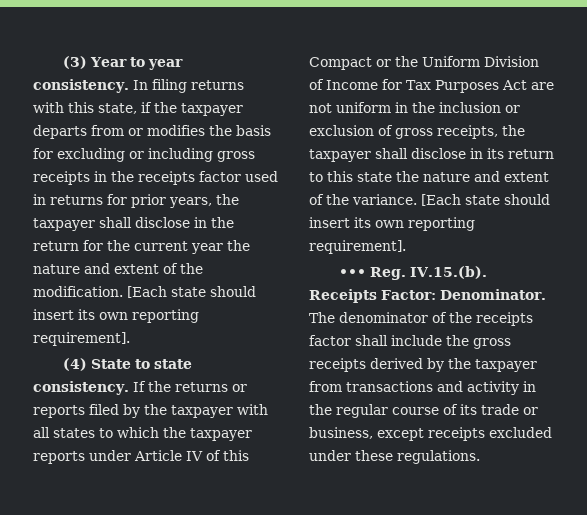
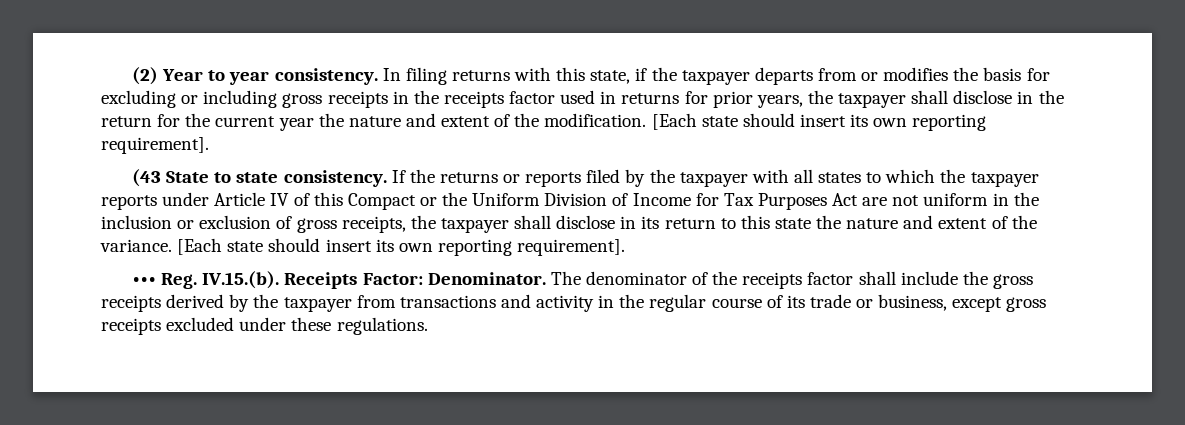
- (3) Year to year consistency.
+ (2) Year to year consistency.
- (4) State to state consistency.
+ (43 State to state consistency.
- The denominator of the receipts factor shall include the gross receipts derived by the taxpayer from transactions and activity in the regular course of its trade or business, except receipts excluded under these regulations.
+ The denominator of the receipts factor shall include the gross receipts derived by the taxpayer from transactions and activity in the regular course of its trade or business, except gross receipts excluded under these regulations.

